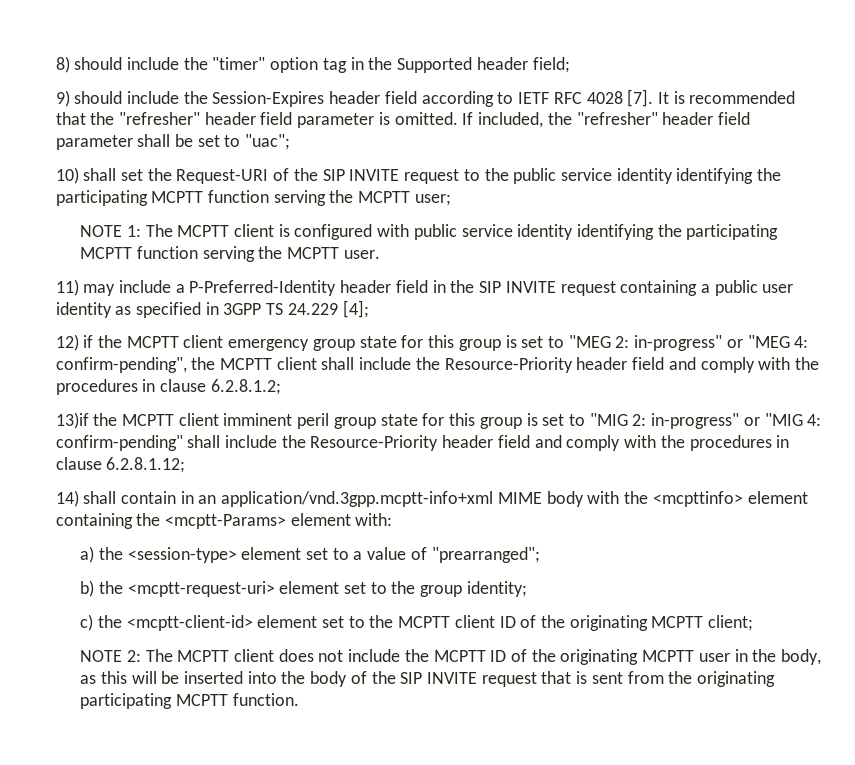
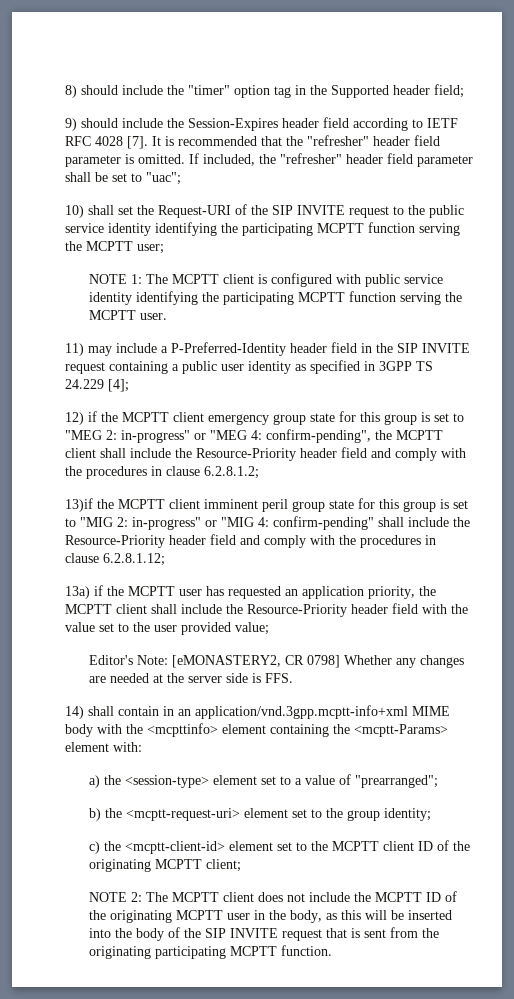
+ 13a) if the MCPTT user has requested an application priority, the MCPTT client shall include the Resource-Priority header field with the value set to the user provided value;
+ Editor's Note: [eMONASTERY2, CR 0798] Whether any changes are needed at the server side is FFS.

